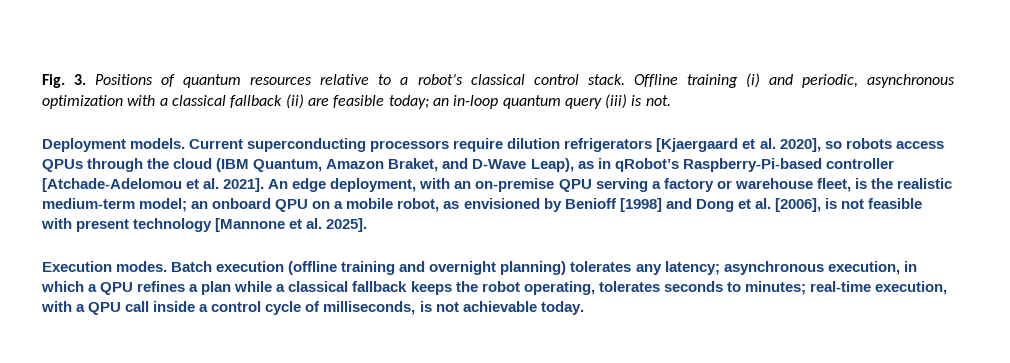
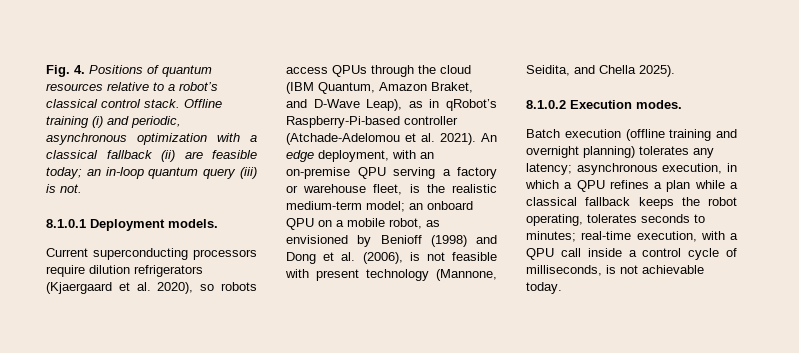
- Fig. 3. Positions of quantum resources relative to a robot’s classical control stack.
+ Fig. 4. Positions of quantum resources relative to a robot’s classical control stack.
- Deployment models. Current superconducting processors require dilution refrigerators [Kjaergaard et al. 2020], so robots access QPUs through the cloud (IBM Quantum, Amazon Braket, and D-Wave Leap), as in qRobot’s Raspberry-Pi-based controller [Atchade-Adelomou et al. 2021].
+ 8.1.0.1 Deployment models.
+ Current superconducting processors require dilution refrigerators (Kjaergaard et al. 2020), so robots access QPUs through the cloud (IBM Quantum, Amazon Braket, and D-Wave Leap), as in qRobot’s Raspberry-Pi-based controller (Atchade-Adelomou et al. 2021).
- an onboard QPU on a mobile robot, as envisioned by Benioff [1998] and Dong et al. [2006], is not feasible with present technology [Mannone et al. 2025].
- Execution modes. Batch execution (offline training and overnight planning) tolerates any latency;
+ an onboard QPU on a mobile robot, as envisioned by Benioff (1998) and Dong et al. (2006), is not feasible with present technology (Mannone, Seidita, and Chella 2025).
+ 8.1.0.2 Execution modes.
+ Batch execution (offline training and overnight planning) tolerates any latency;

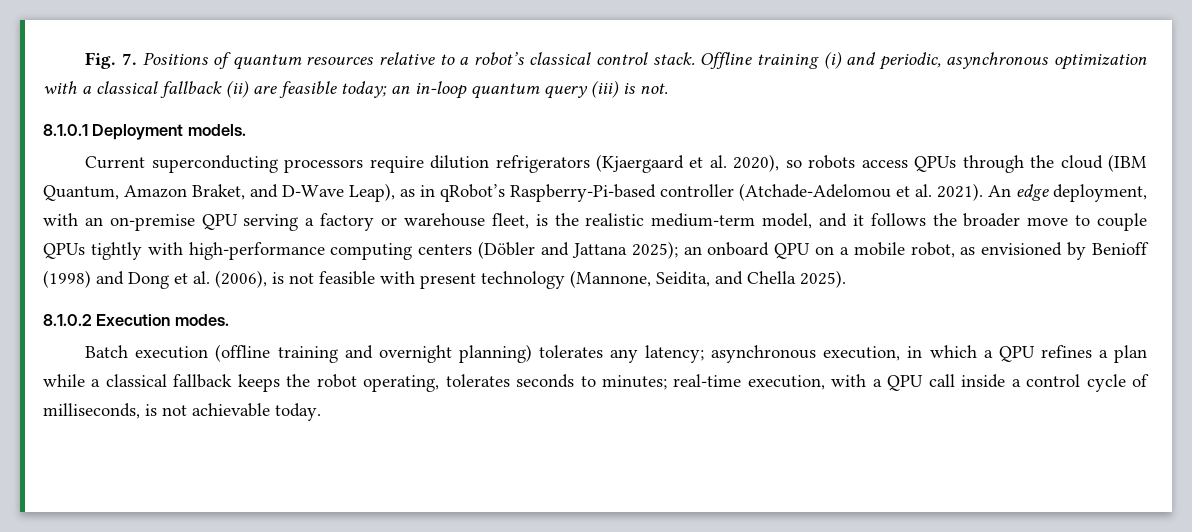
- Fig. 4. Positions of quantum resources relative to a robot’s classical control stack.
+ Fig. 7. Positions of quantum resources relative to a robot’s classical control stack.
- An edge deployment, with an on-premise QPU serving a factory or warehouse fleet, is the realistic medium-term model; an onboard QPU on a mobile robot, as envisioned by Benioff (1998) and Dong et al. (2006), is not feasible with present technology (Mannone, Seidita, and Chella 2025).
+ An edge deployment, with an on-premise QPU serving a factory or warehouse fleet, is the realistic medium-term model, and it follows the broader move to couple QPUs tightly with high-performance computing centers (Döbler and Jattana 2025); an onboard QPU on a mobile robot, as envisioned by Benioff (1998) and Dong et al. (2006), is not feasible with present technology (Mannone, Seidita, and Chella 2025).

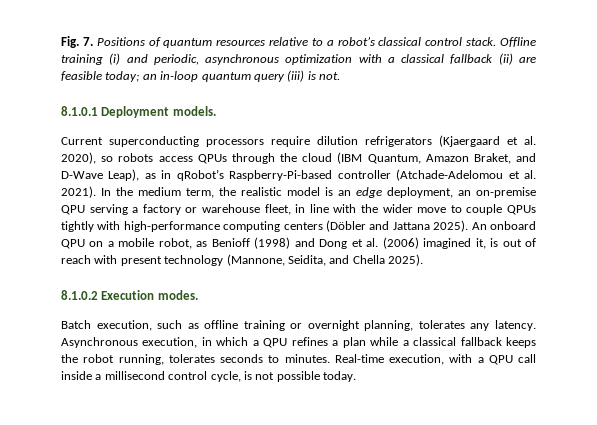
- An edge deployment, with an on-premise QPU serving a factory or warehouse fleet, is the realistic medium-term model, and it follows the broader move to couple QPUs tightly with high-performance computing centers (Döbler and Jattana 2025); an onboard QPU on a mobile robot, as envisioned by Benioff (1998) and Dong et al. (2006), is not feasible with present technology (Mannone, Seidita, and Chella 2025).
+ In the medium term, the realistic model is an edge deployment, an on-premise QPU serving a factory or warehouse fleet, in line with the wider move to couple QPUs tightly with high-performance computing centers (Döbler and Jattana 2025). An onboard QPU on a mobile robot, as Benioff (1998) and Dong et al. (2006) imagined it, is out of reach with present technology (Mannone, Seidita, and Chella 2025).
- Batch execution (offline training and overnight planning) tolerates any latency; asynchronous execution, in which a QPU refines a plan while a classical fallback keeps the robot operating, tolerates seconds to minutes; real-time execution, with a QPU call inside a control cycle of milliseconds, is not achievable today.
+ Batch execution, such as offline training or overnight planning, tolerates any latency. Asynchronous execution, in which a QPU refines a plan while a classical fallback keeps the robot running, tolerates seconds to minutes. Real-time execution, with a QPU call inside a millisecond control cycle, is not possible today.

